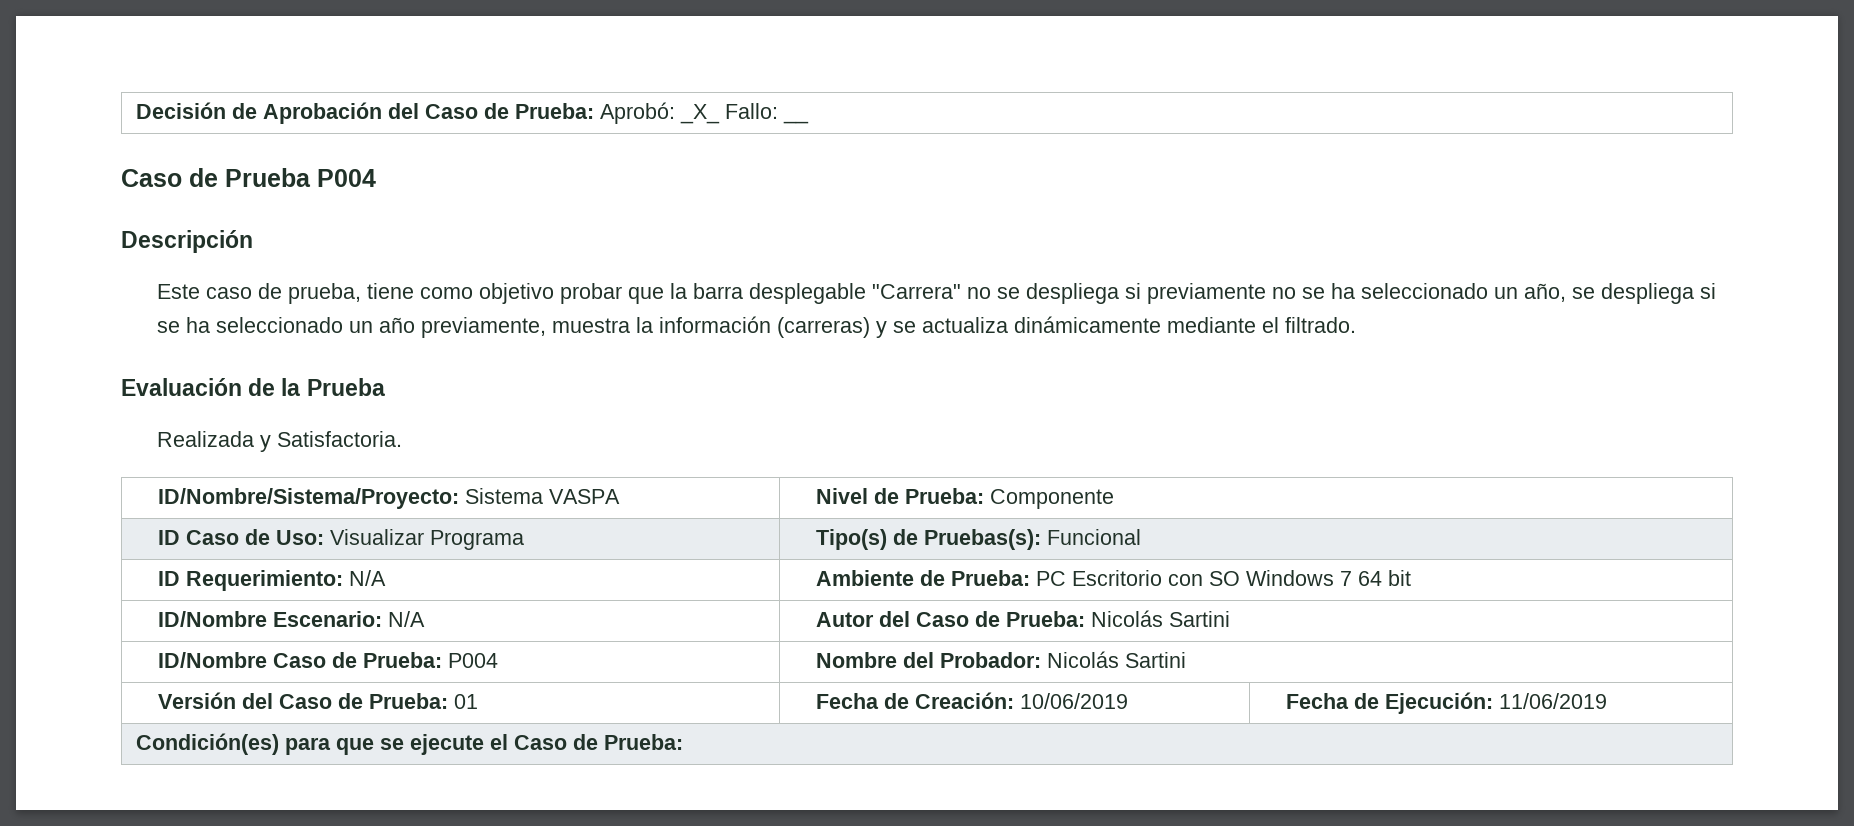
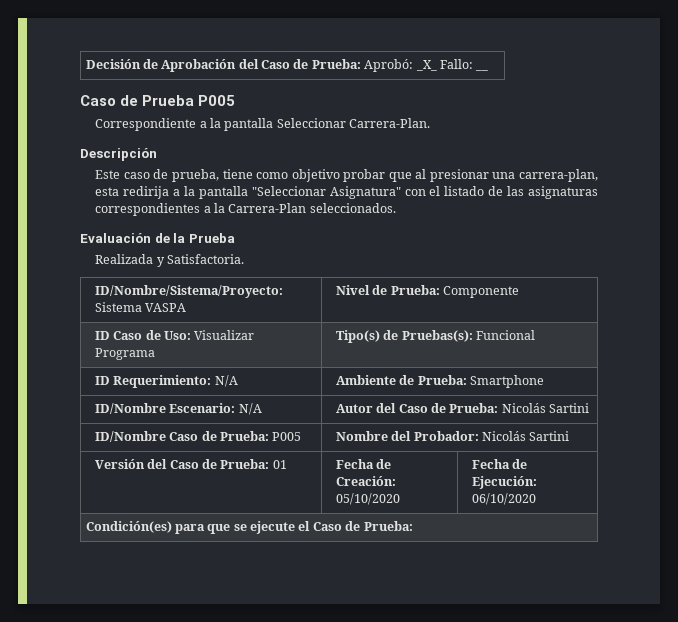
- Caso de Prueba P004
+ Caso de Prueba P005
+ Correspondiente a la pantalla Seleccionar Carrera-Plan.
- Este caso de prueba, tiene como objetivo probar que la barra desplegable "Carrera" no se despliega si previamente no se ha seleccionado un año, se despliega si se ha seleccionado un año previamente, muestra la información (carreras) y se actualiza dinámicamente mediante el filtrado.
+ Este caso de prueba, tiene como objetivo probar que al presionar una carrera-plan, esta redirija a la pantalla "Seleccionar Asignatura" con el listado de las asignaturas correspondientes a la Carrera-Plan seleccionados.
- ID Requerimiento: N/A | Ambiente de Prueba: PC Escritorio con SO Windows 7 64 bit
+ ID Requerimiento: N/A | Ambiente de Prueba: Smartphone
- ID/Nombre Caso de Prueba: P004 | Nombre del Probador: Nicolás Sartini
+ ID/Nombre Caso de Prueba: P005 | Nombre del Probador: Nicolás Sartini
- Versión del Caso de Prueba: 01 | Fecha de Creación: 10/06/2019 | Fecha de Ejecución: 11/06/2019
+ Versión del Caso de Prueba: 01 | Fecha de Creación: 05/10/2020 | Fecha de Ejecución: 06/10/2020

